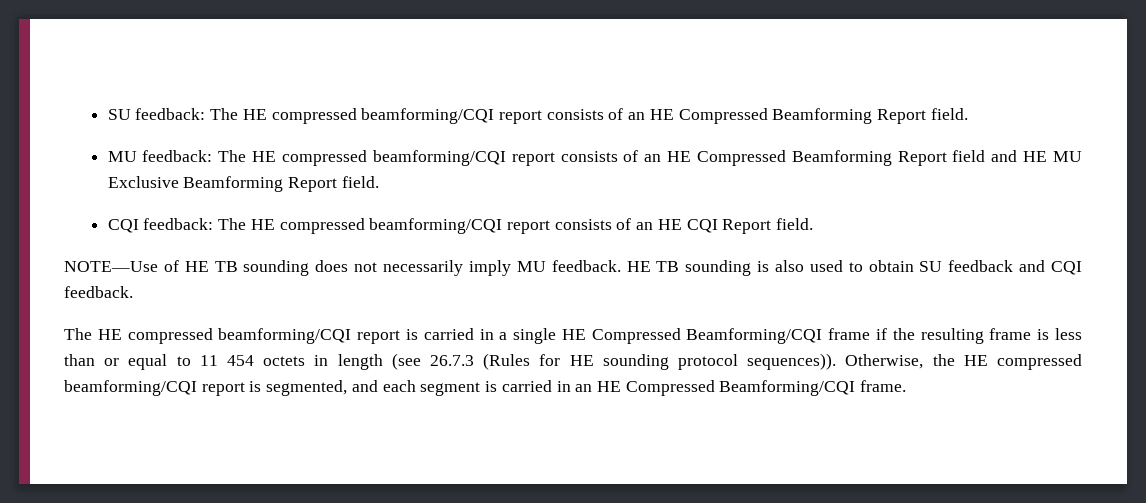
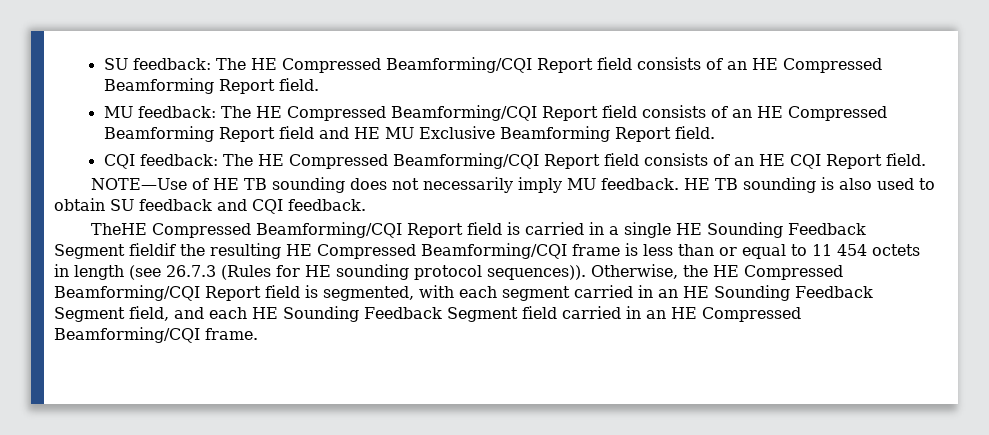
- SU feedback: The HE compressed beamforming/CQI report consists of an HE Compressed Beamforming Report field.
+ SU feedback: The HE Compressed Beamforming/CQI Report field consists of an HE Compressed Beamforming Report field.
- MU feedback: The HE compressed beamforming/CQI report consists of an HE Compressed Beamforming Report field and HE MU Exclusive Beamforming Report field.
+ MU feedback: The HE Compressed Beamforming/CQI Report field consists of an HE Compressed Beamforming Report field and HE MU Exclusive Beamforming Report field.
- CQI feedback: The HE compressed beamforming/CQI report consists of an HE CQI Report field.
+ CQI feedback: The HE Compressed Beamforming/CQI Report field consists of an HE CQI Report field.
- The HE compressed beamforming/CQI report is carried in a single HE Compressed Beamforming/CQI frame if the resulting frame is less than or equal to 11 454 octets in length (see 26.7.3 (Rules for HE sounding protocol sequences)).
+ TheHE Compressed Beamforming/CQI Report field is carried in a single HE Sounding Feedback Segment fieldif the resulting HE Compressed Beamforming/CQI frame is less than or equal to 11 454 octets in length (see 26.7.3 (Rules for HE sounding protocol sequences)).
- Otherwise, the HE compressed beamforming/CQI report is segmented, and each segment is carried in an HE Compressed Beamforming/CQI frame.
+ Otherwise, the HE Compressed Beamforming/CQI Report field is segmented, with each segment carried in an HE Sounding Feedback Segment field, and each HE Sounding Feedback Segment field carried in an HE Compressed Beamforming/CQI frame.

